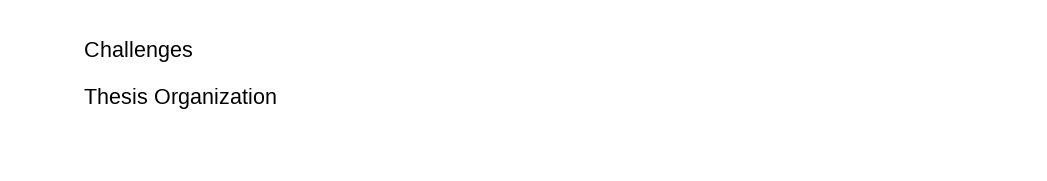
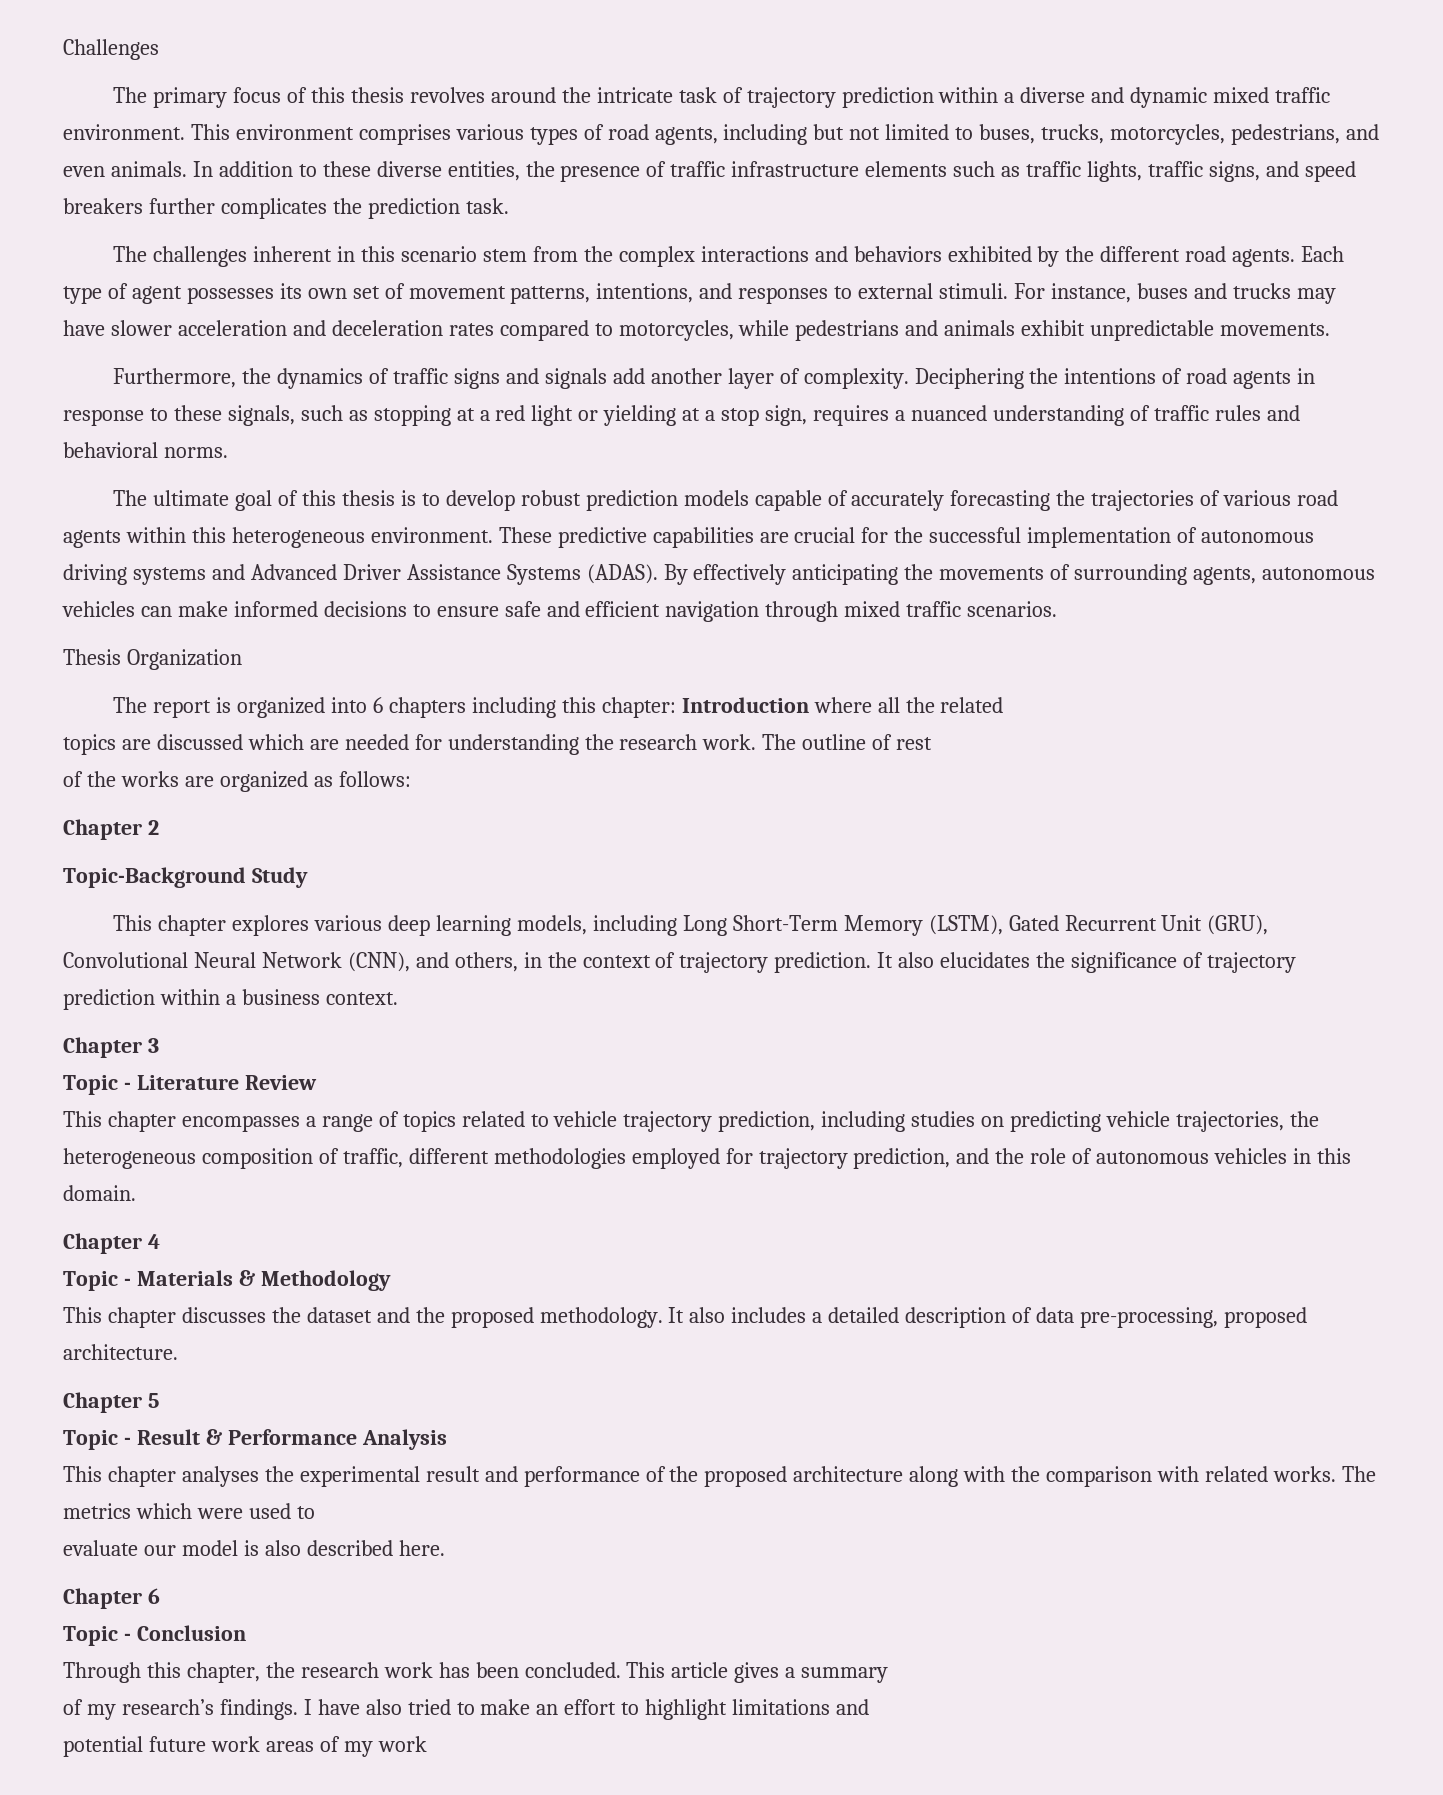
+ The primary focus of this thesis revolves around the intricate task of trajectory prediction within a diverse and dynamic mixed traffic environment. This environment comprises various types of road agents, including but not limited to buses, trucks, motorcycles, pedestrians, and even animals. In addition to these diverse entities, the presence of traffic infrastructure elements such as traffic lights, traffic signs, and speed breakers further complicates the prediction task.
+ The challenges inherent in this scenario stem from the complex interactions and behaviors exhibited by the different road agents. Each type of agent possesses its own set of movement patterns, intentions, and responses to external stimuli. For instance, buses and trucks may have slower acceleration and deceleration rates compared to motorcycles, while pedestrians and animals exhibit unpredictable movements.
+ Furthermore, the dynamics of traffic signs and signals add another layer of complexity. Deciphering the intentions of road agents in response to these signals, such as stopping at a red light or yielding at a stop sign, requires a nuanced understanding of traffic rules and behavioral norms.
+ The ultimate goal of this thesis is to develop robust prediction models capable of accurately forecasting the trajectories of various road agents within this heterogeneous environment. These predictive capabilities are crucial for the successful implementation of autonomous driving systems and Advanced Driver Assistance Systems (ADAS). By effectively anticipating the movements of surrounding agents, autonomous vehicles can make informed decisions to ensure safe and efficient navigation through mixed traffic scenarios.
  Thesis Organization
+ The report is organized into 6 chapters including this chapter: Introduction where all the related
+ topics are discussed which are needed for understanding the research work. The outline of rest
+ of the works are organized as follows:
+ Chapter 2
+ Topic-Background Study
+ This chapter explores various deep learning models, including Long Short-Term Memory (LSTM), Gated Recurrent Unit (GRU), Convolutional Neural Network (CNN), and others, in the context of trajectory prediction. It also elucidates the significance of trajectory prediction within a business context.
+ Chapter 3
+ Topic - Literature Review
+ This chapter encompasses a range of topics related to vehicle trajectory prediction, including studies on predicting vehicle trajectories, the heterogeneous composition of traffic, different methodologies employed for trajectory prediction, and the role of autonomous vehicles in this domain.
+ Chapter 4
+ Topic - Materials & Methodology
+ This chapter discusses the dataset and the proposed methodology. It also includes a detailed description of data pre-processing, proposed architecture.
+ Chapter 5
+ Topic - Result & Performance Analysis
+ This chapter analyses the experimental result and performance of the proposed architecture along with the comparison with related works. The metrics which were used to
+ evaluate our model is also described here.
+ Chapter 6
+ Topic - Conclusion
+ Through this chapter, the research work has been concluded. This article gives a summary
+ of my research’s findings. I have also tried to make an effort to highlight limitations and
+ potential future work areas of my work

